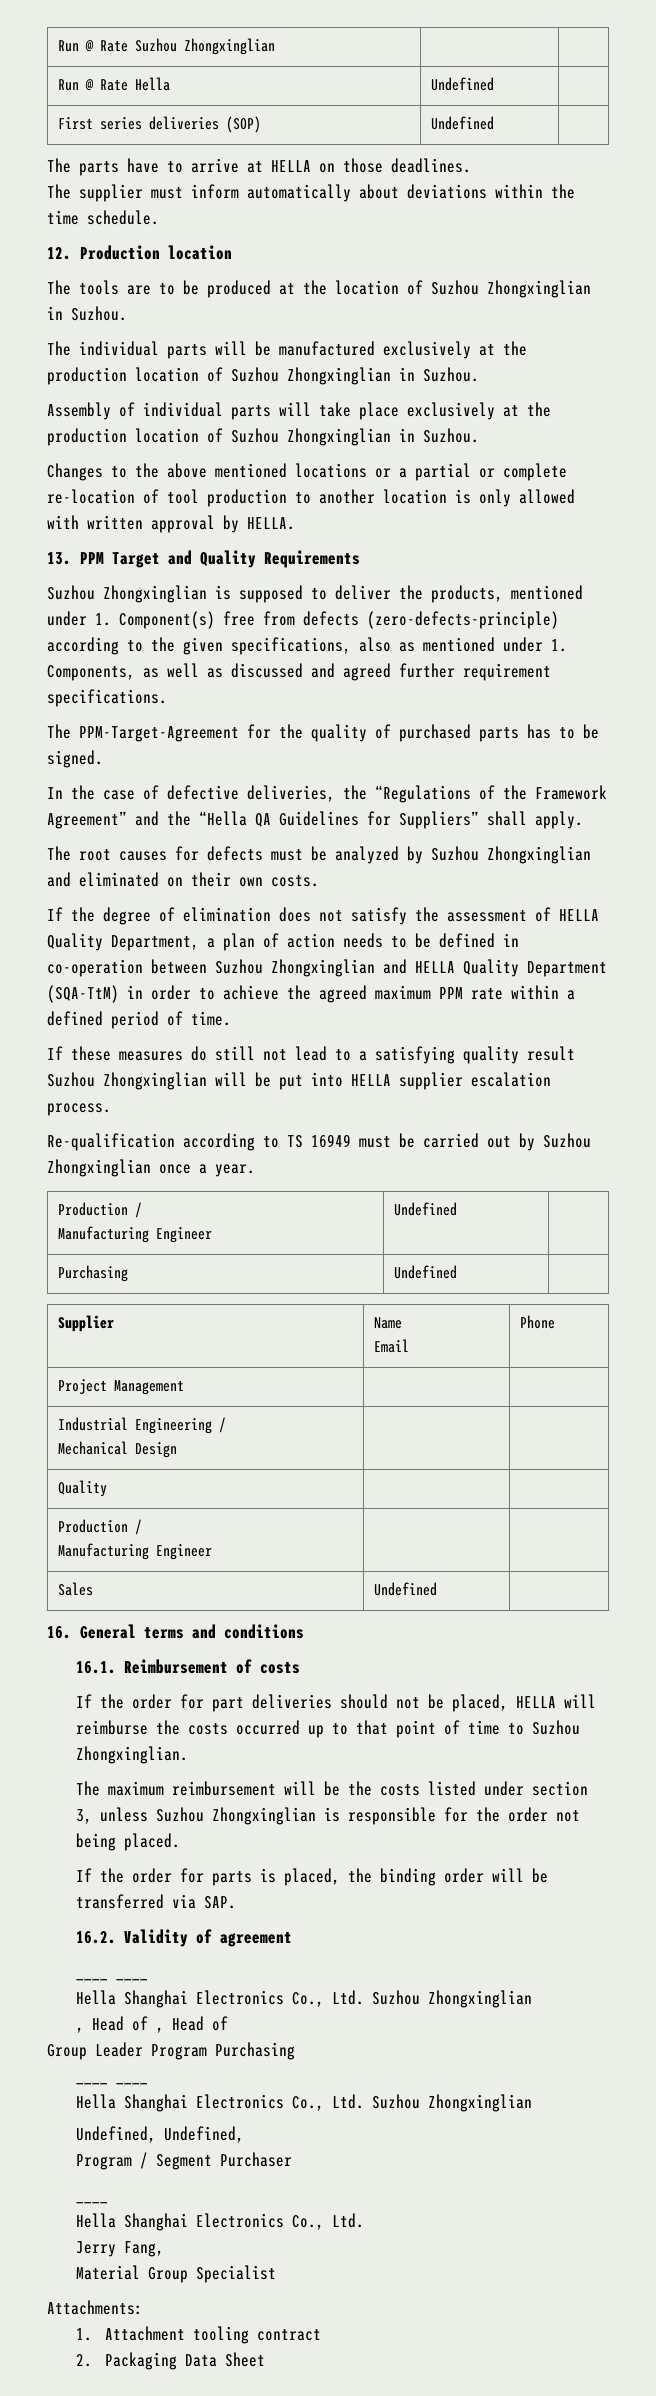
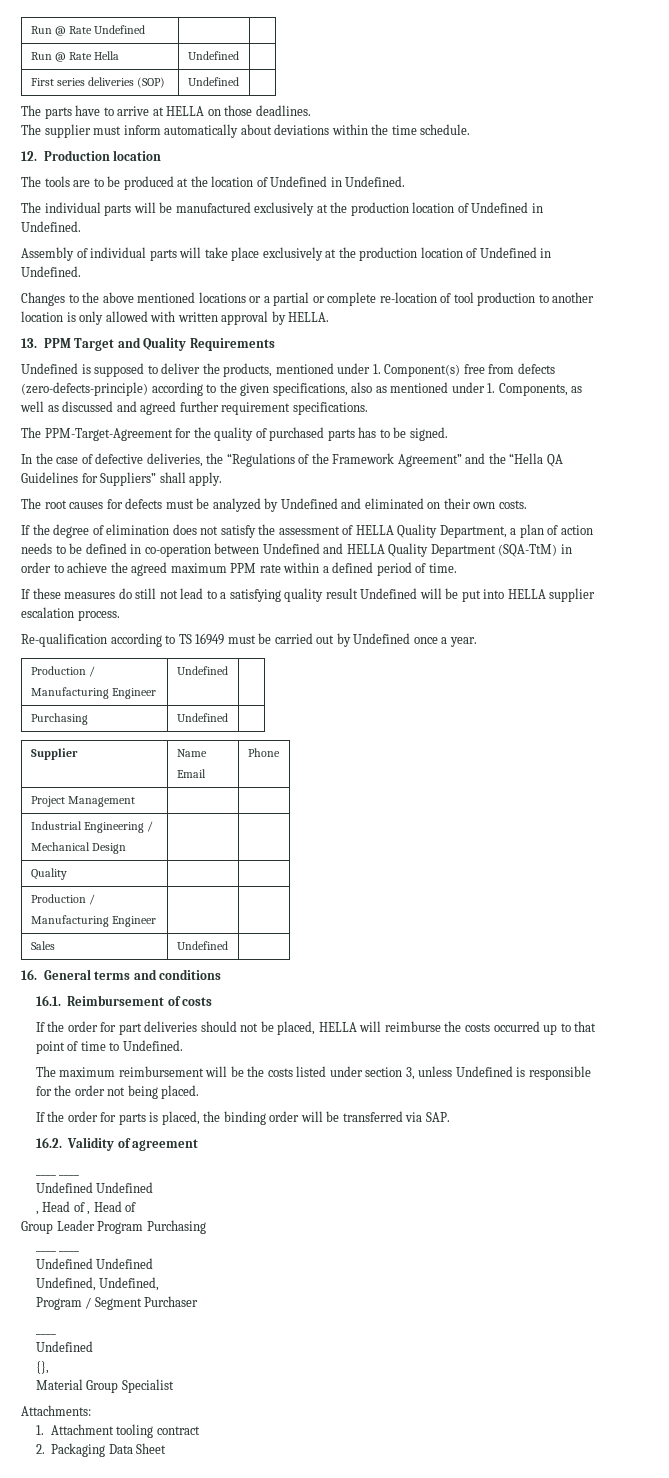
- Run @ Rate Suzhou Zhongxinglian | |
+ Run @ Rate Undefined | |
- The tools are to be produced at the location of Suzhou Zhongxinglian in Suzhou.
+ The tools are to be produced at the location of Undefined in Undefined.
- The individual parts will be manufactured exclusively at the production location of Suzhou Zhongxinglian in Suzhou.
+ The individual parts will be manufactured exclusively at the production location of Undefined in Undefined.
- Assembly of individual parts will take place exclusively at the production location of Suzhou Zhongxinglian in Suzhou.
+ Assembly of individual parts will take place exclusively at the production location of Undefined in Undefined.
- Suzhou Zhongxinglian is supposed to deliver the products, mentioned under 1. Component(s) free from defects (zero-defects-principle) according to the given specifications, also as mentioned under 1. Components, as well as discussed and agreed further requirement specifications.
+ Undefined is supposed to deliver the products, mentioned under 1. Component(s) free from defects (zero-defects-principle) according to the given specifications, also as mentioned under 1. Components, as well as discussed and agreed further requirement specifications.
- The root causes for defects must be analyzed by Suzhou Zhongxinglian and eliminated on their own costs.
+ The root causes for defects must be analyzed by Undefined and eliminated on their own costs.
- If the degree of elimination does not satisfy the assessment of HELLA Quality Department, a plan of action needs to be defined in co-operation between Suzhou Zhongxinglian and HELLA Quality Department (SQA-TtM) in order to achieve the agreed maximum PPM rate within a defined period of time.
+ If the degree of elimination does not satisfy the assessment of HELLA Quality Department, a plan of action needs to be defined in co-operation between Undefined and HELLA Quality Department (SQA-TtM) in order to achieve the agreed maximum PPM rate within a defined period of time.
- If these measures do still not lead to a satisfying quality result Suzhou Zhongxinglian will be put into HELLA supplier escalation process.
+ If these measures do still not lead to a satisfying quality result Undefined will be put into HELLA supplier escalation process.
- Re-qualification according to TS 16949 must be carried out by Suzhou Zhongxinglian once a year.
+ Re-qualification according to TS 16949 must be carried out by Undefined once a year.
- If the order for part deliveries should not be placed, HELLA will reimburse the costs occurred up to that point of time to Suzhou Zhongxinglian.
+ If the order for part deliveries should not be placed, HELLA will reimburse the costs occurred up to that point of time to Undefined.
- The maximum reimbursement will be the costs listed under section 3, unless Suzhou Zhongxinglian is responsible for the order not being placed.
+ The maximum reimbursement will be the costs listed under section 3, unless Undefined is responsible for the order not being placed.
  16.2. Validity of agreement
  ____ ____
- Hella Shanghai Electronics Co., Ltd. Suzhou Zhongxinglian
+ Undefined Undefined
  Group Leader Program Purchasing
  ____ ____
- Hella Shanghai Electronics Co., Ltd. Suzhou Zhongxinglian
+ Undefined Undefined
  Program / Segment Purchaser
  ____
- Hella Shanghai Electronics Co., Ltd.
- Jerry Fang,
+ Undefined
+ {},

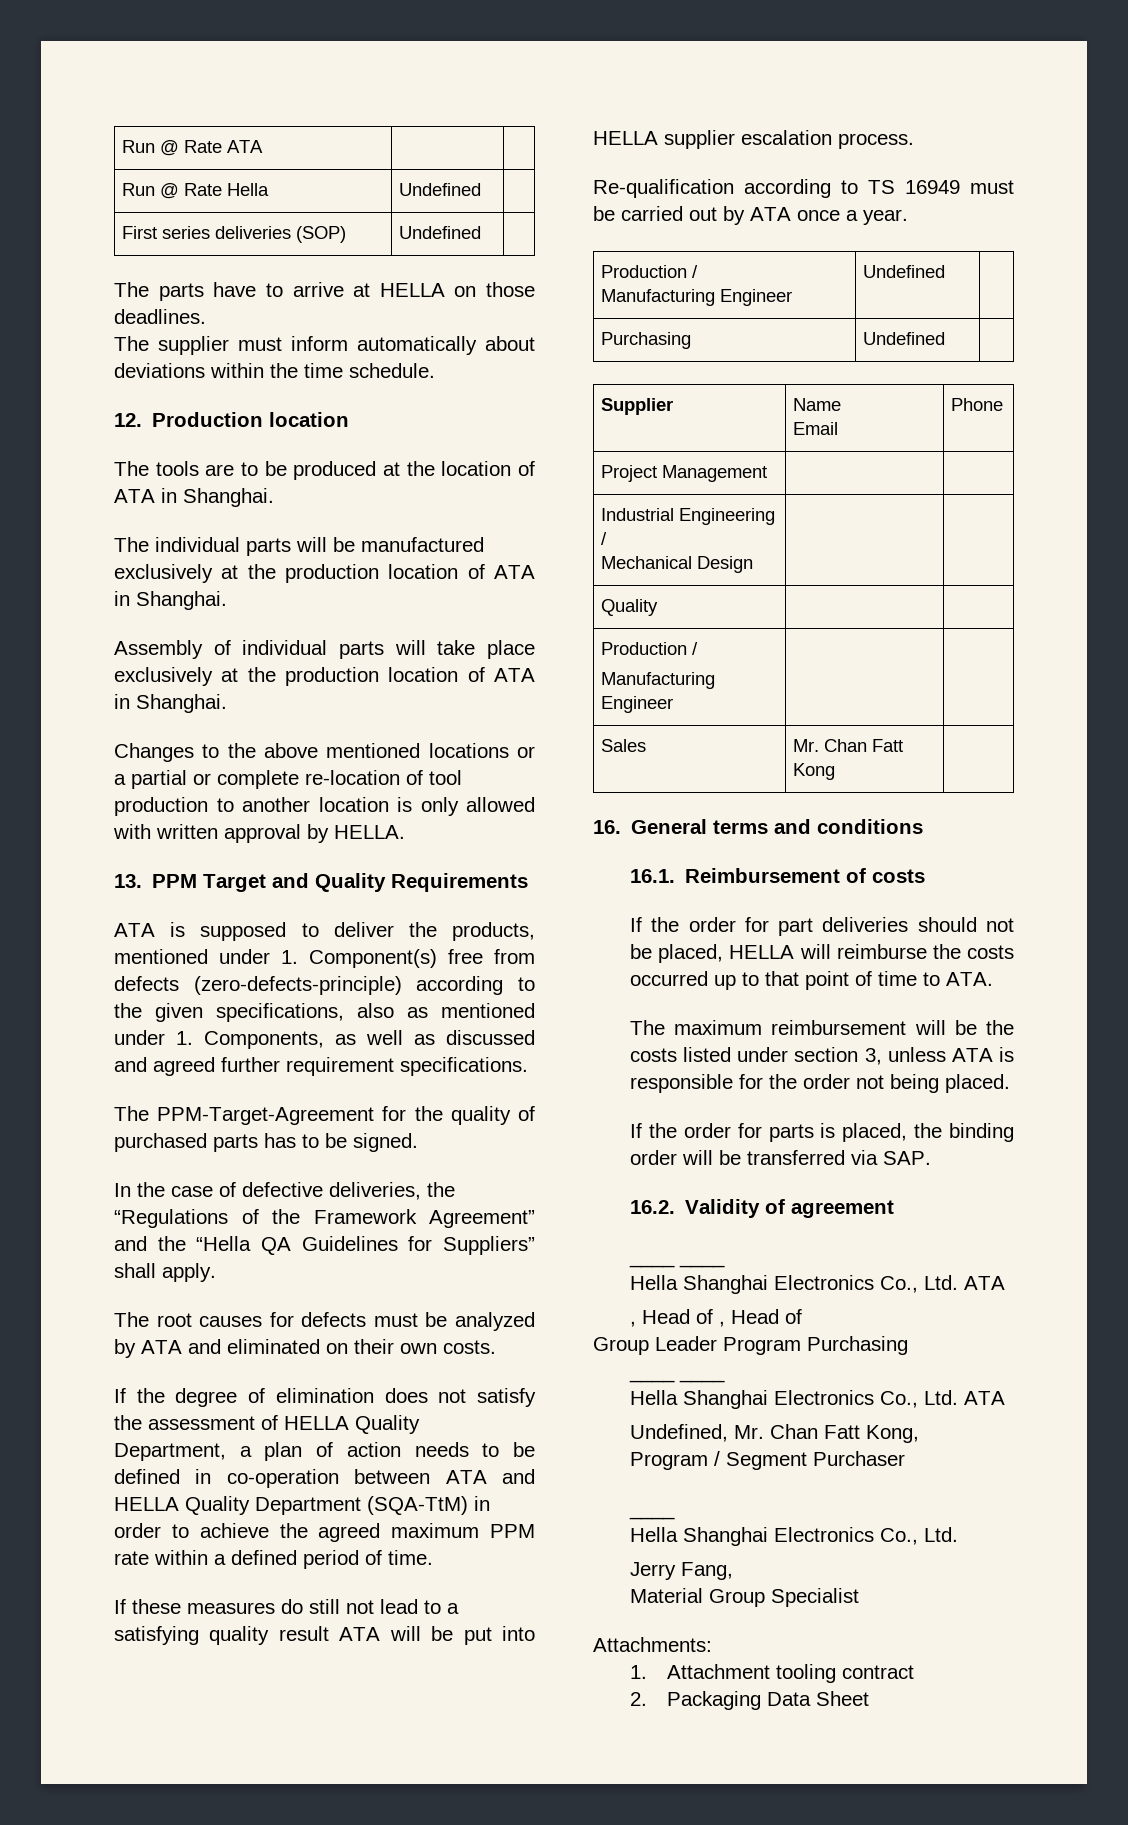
- Run @ Rate Undefined | |
+ Run @ Rate ATA | |
- The tools are to be produced at the location of Undefined in Undefined.
+ The tools are to be produced at the location of ATA in Shanghai.
- The individual parts will be manufactured exclusively at the production location of Undefined in Undefined.
+ The individual parts will be manufactured exclusively at the production location of ATA in Shanghai.
- Assembly of individual parts will take place exclusively at the production location of Undefined in Undefined.
+ Assembly of individual parts will take place exclusively at the production location of ATA in Shanghai.
- Undefined is supposed to deliver the products, mentioned under 1. Component(s) free from defects (zero-defects-principle) according to the given specifications, also as mentioned under 1. Components, as well as discussed and agreed further requirement specifications.
+ ATA is supposed to deliver the products, mentioned under 1. Component(s) free from defects (zero-defects-principle) according to the given specifications, also as mentioned under 1. Components, as well as discussed and agreed further requirement specifications.
- The root causes for defects must be analyzed by Undefined and eliminated on their own costs.
+ The root causes for defects must be analyzed by ATA and eliminated on their own costs.
- If the degree of elimination does not satisfy the assessment of HELLA Quality Department, a plan of action needs to be defined in co-operation between Undefined and HELLA Quality Department (SQA-TtM) in order to achieve the agreed maximum PPM rate within a defined period of time.
+ If the degree of elimination does not satisfy the assessment of HELLA Quality Department, a plan of action needs to be defined in co-operation between ATA and HELLA Quality Department (SQA-TtM) in order to achieve the agreed maximum PPM rate within a defined period of time.
- If these measures do still not lead to a satisfying quality result Undefined will be put into HELLA supplier escalation process.
+ If these measures do still not lead to a satisfying quality result ATA will be put into HELLA supplier escalation process.
- Re-qualification according to TS 16949 must be carried out by Undefined once a year.
+ Re-qualification according to TS 16949 must be carried out by ATA once a year.
- Sales | Undefined |
+ Sales | Mr. Chan Fatt Kong |
- If the order for part deliveries should not be placed, HELLA will reimburse the costs occurred up to that point of time to Undefined.
+ If the order for part deliveries should not be placed, HELLA will reimburse the costs occurred up to that point of time to ATA.
- The maximum reimbursement will be the costs listed under section 3, unless Undefined is responsible for the order not being placed.
+ The maximum reimbursement will be the costs listed under section 3, unless ATA is responsible for the order not being placed.
  16.2. Validity of agreement
  ____ ____
- Undefined Undefined
+ Hella Shanghai Electronics Co., Ltd. ATA
  Group Leader Program Purchasing
  ____ ____
- Undefined Undefined
- Undefined, Undefined,
+ Hella Shanghai Electronics Co., Ltd. ATA
+ Undefined, Mr. Chan Fatt Kong,
  Program / Segment Purchaser
  ____
- Undefined
- {},
+ Hella Shanghai Electronics Co., Ltd.
+ Jerry Fang,

